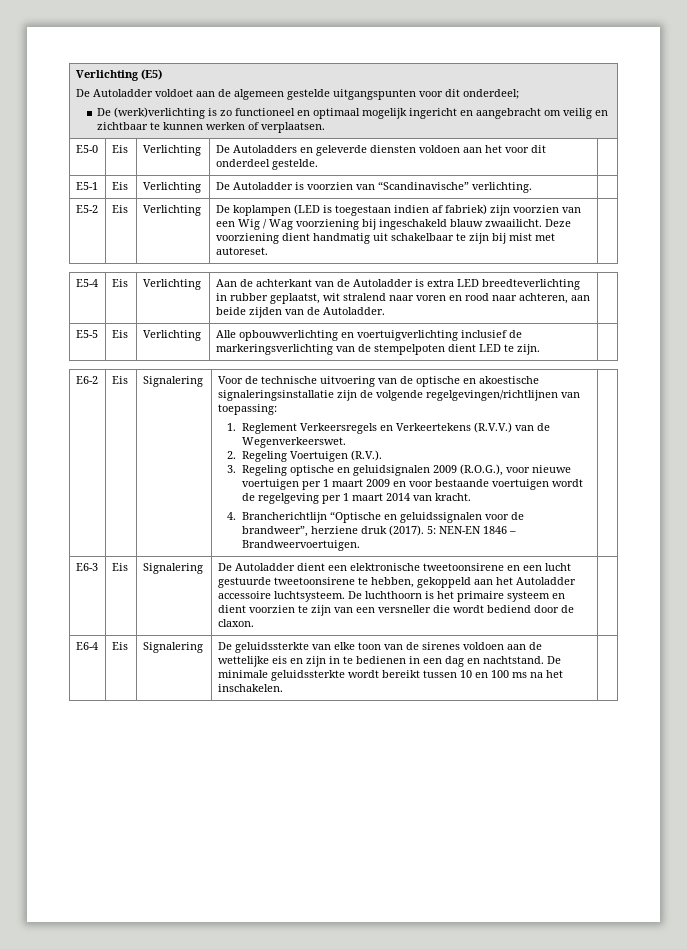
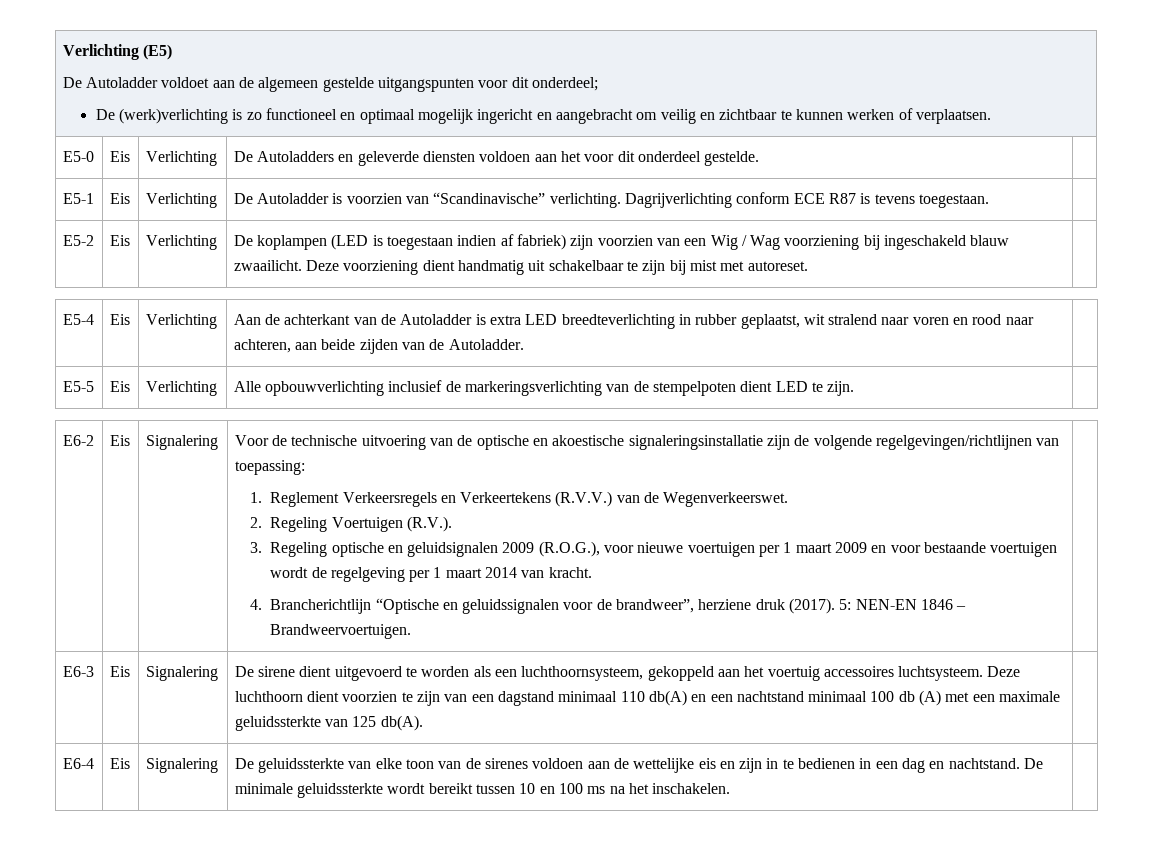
- E5-1 | Eis | Verlichting | De Autoladder is voorzien van “Scandinavische” verlichting. |
+ E5-1 | Eis | Verlichting | De Autoladder is voorzien van “Scandinavische” verlichting. Dagrijverlichting conform ECE R87 is tevens toegestaan. |
- E5-5 | Eis | Verlichting | Alle opbouwverlichting en voertuigverlichting inclusief de markeringsverlichting van de stempelpoten dient LED te zijn. |
+ E5-5 | Eis | Verlichting | Alle opbouwverlichting inclusief de markeringsverlichting van de stempelpoten dient LED te zijn. |
- De Autoladder dient een elektronische tweetoonsirene en een lucht gestuurde tweetoonsirene te hebben, gekoppeld aan het Autoladder accessoire luchtsysteem. De luchthoorn is het primaire systeem en dient voorzien te zijn van een versneller die wordt bediend door de claxon.
+ De sirene dient uitgevoerd te worden als een luchthoornsysteem, gekoppeld aan het voertuig accessoires luchtsysteem. Deze luchthoorn dient voorzien te zijn van een dagstand minimaal 110 db(A) en een nachtstand minimaal 100 db (A) met een maximale geluidssterkte van 125 db(A).

